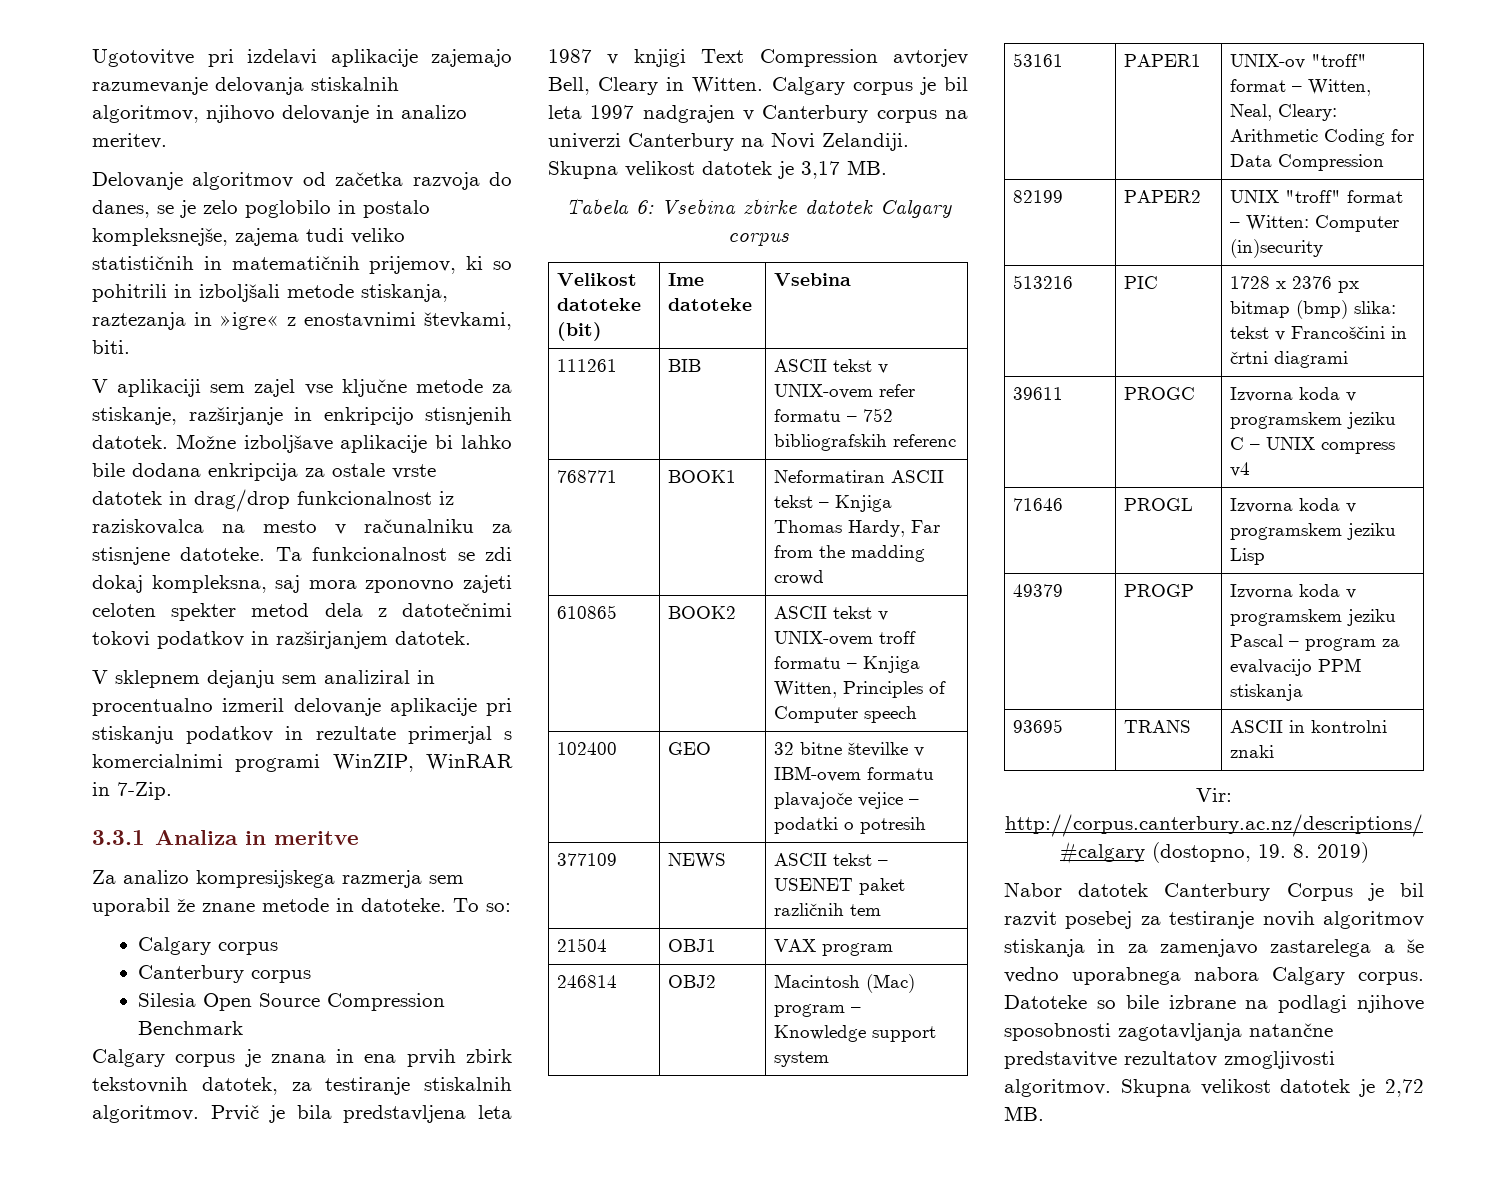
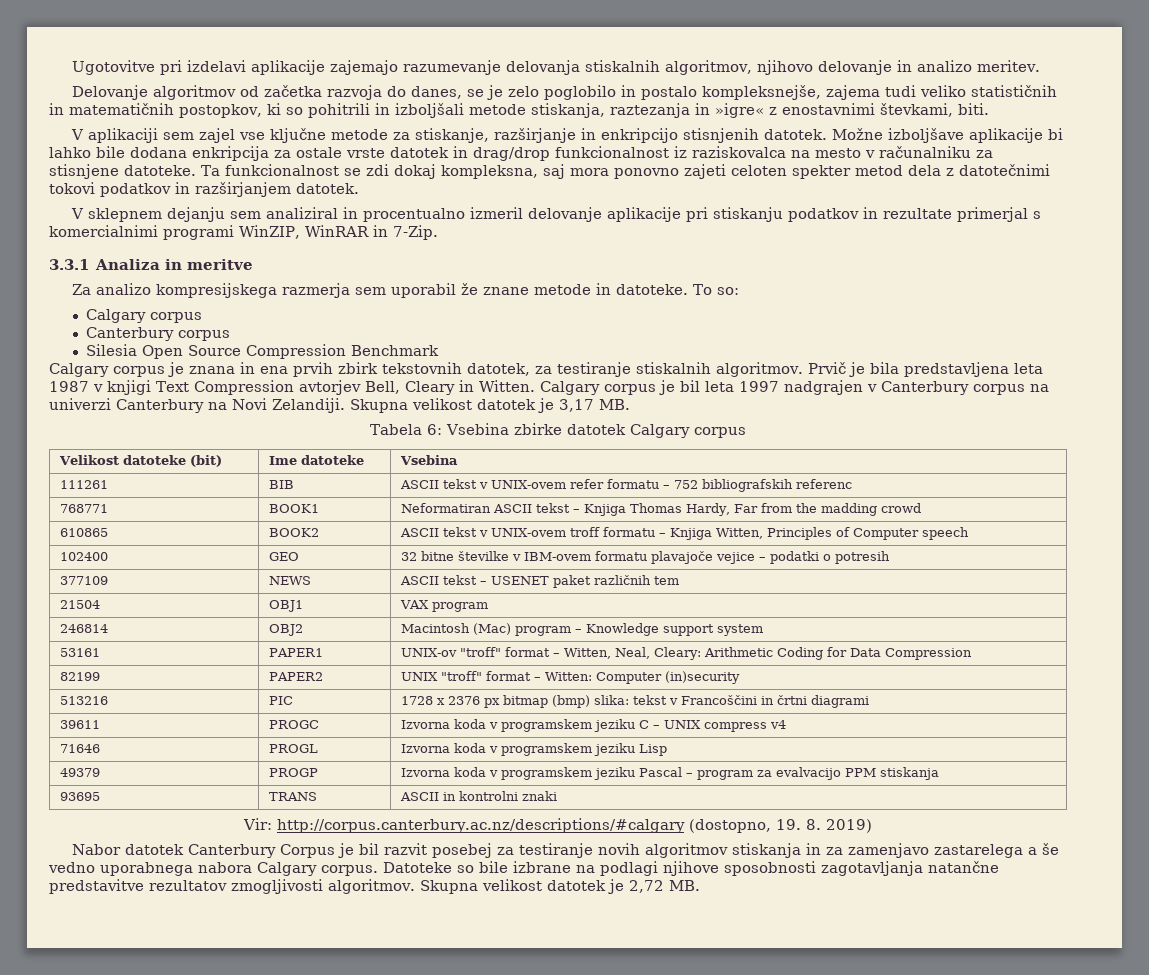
- Delovanje algoritmov od začetka razvoja do danes, se je zelo poglobilo in postalo kompleksnejše, zajema tudi veliko statističnih in matematičnih prijemov, ki so pohitrili in izboljšali metode stiskanja, raztezanja in »igre« z enostavnimi števkami, biti.
+ Delovanje algoritmov od začetka razvoja do danes, se je zelo poglobilo in postalo kompleksnejše, zajema tudi veliko statističnih in matematičnih postopkov, ki so pohitrili in izboljšali metode stiskanja, raztezanja in »igre« z enostavnimi števkami, biti.
- Ta funkcionalnost se zdi dokaj kompleksna, saj mora zponovno zajeti celoten spekter metod dela z datotečnimi tokovi podatkov in razširjanjem datotek.
+ Ta funkcionalnost se zdi dokaj kompleksna, saj mora ponovno zajeti celoten spekter metod dela z datotečnimi tokovi podatkov in razširjanjem datotek.

